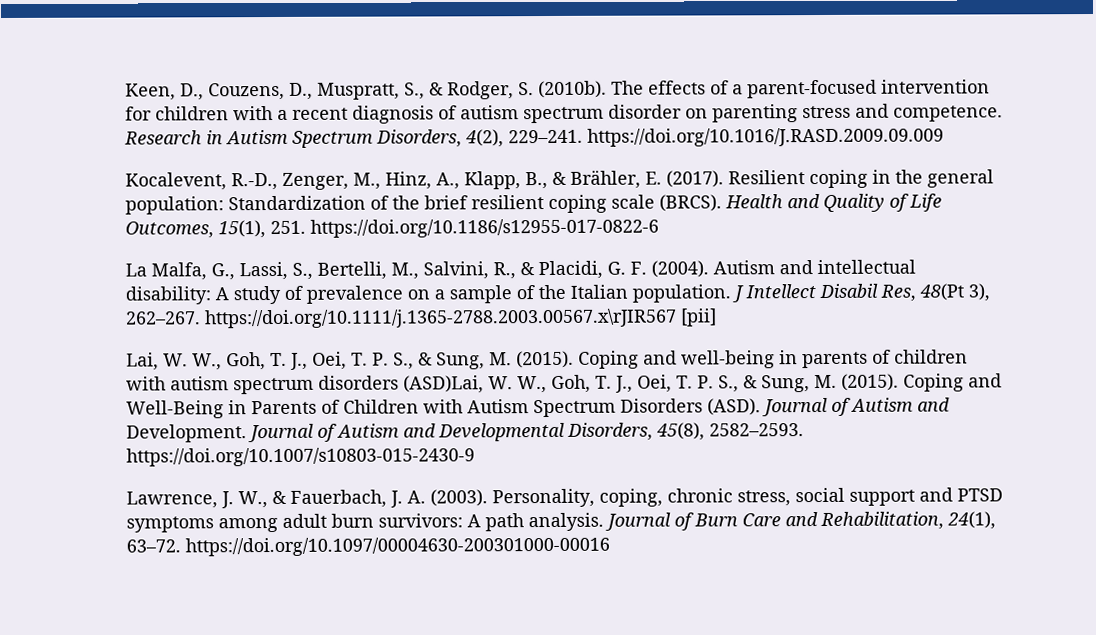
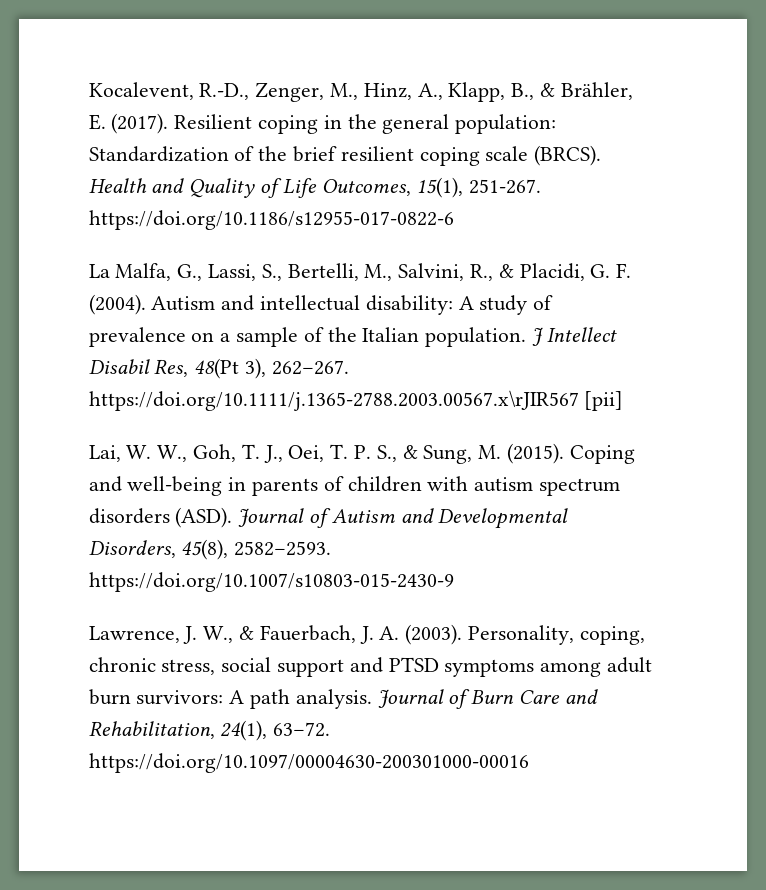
- Keen, D., Couzens, D., Muspratt, S., & Rodger, S. (2010b). The effects of a parent-focused intervention for children with a recent diagnosis of autism spectrum disorder on parenting stress and competence. Research in Autism Spectrum Disorders, 4(2), 229–241. https://doi.org/10.1016/J.RASD.2009.09.009
- Health and Quality of Life Outcomes, 15(1), 251. https://doi.org/10.1186/s12955-017-0822-6
+ Health and Quality of Life Outcomes, 15(1), 251-267. https://doi.org/10.1186/s12955-017-0822-6
- Coping and well-being in parents of children with autism spectrum disorders (ASD)Lai, W. W., Goh, T. J., Oei, T. P. S., & Sung, M. (2015). Coping and Well-Being in Parents of Children with Autism Spectrum Disorders (ASD).
+ Coping and well-being in parents of children with autism spectrum disorders (ASD).
- Journal of Autism and Development. Journal of Autism and Developmental Disorders, 45(8), 2582–2593. https://doi.org/10.1007/s10803-015-2430-9
+ Journal of Autism and Developmental Disorders, 45(8), 2582–2593. https://doi.org/10.1007/s10803-015-2430-9

